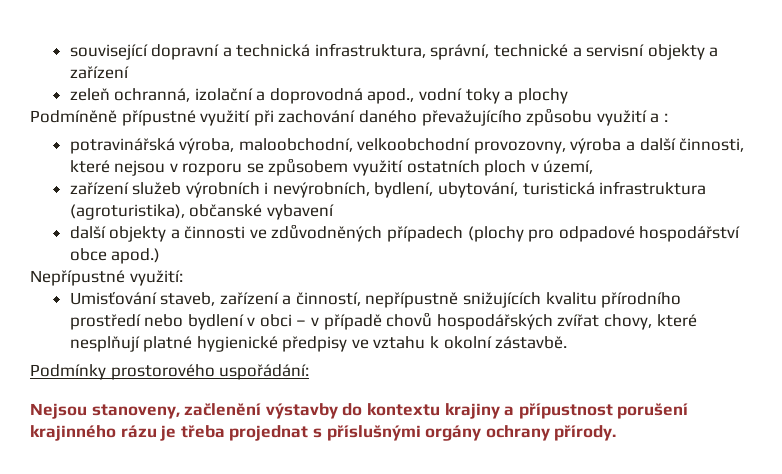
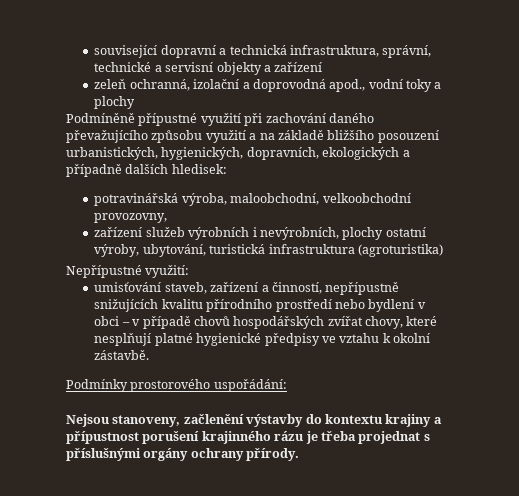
- Podmíněně přípustné využití při zachování daného převažujícího způsobu využití a :
+ Podmíněně přípustné využití při zachování daného převažujícího způsobu využití a na základě bližšího posouzení urbanistických, hygienických, dopravních, ekologických a případně dalších hledisek:
- potravinářská výroba, maloobchodní, velkoobchodní provozovny, výroba a další činnosti, které nejsou v rozporu se způsobem využití ostatních ploch v území,
+ potravinářská výroba, maloobchodní, velkoobchodní provozovny,
- zařízení služeb výrobních i nevýrobních, bydlení, ubytování, turistická infrastruktura (agroturistika), občanské vybavení
- další objekty a činnosti ve zdůvodněných případech (plochy pro odpadové hospodářství obce apod.)
+ zařízení služeb výrobních i nevýrobních, plochy ostatní výroby, ubytování, turistická infrastruktura (agroturistika)
- Umisťování staveb, zařízení a činností, nepřípustně snižujících kvalitu přírodního prostředí nebo bydlení v obci – v případě chovů hospodářských zvířat chovy, které nesplňují platné hygienické předpisy ve vztahu k okolní zástavbě.
+ umisťování staveb, zařízení a činností, nepřípustně snižujících kvalitu přírodního prostředí nebo bydlení v obci – v případě chovů hospodářských zvířat chovy, které nesplňují platné hygienické předpisy ve vztahu k okolní zástavbě.

